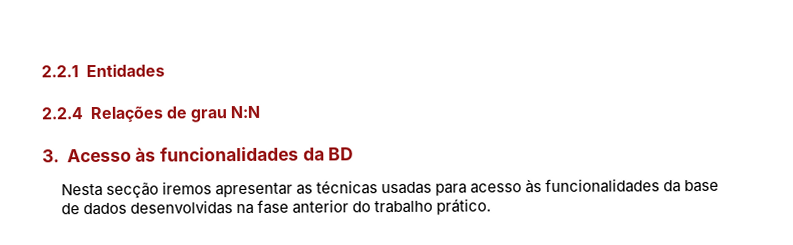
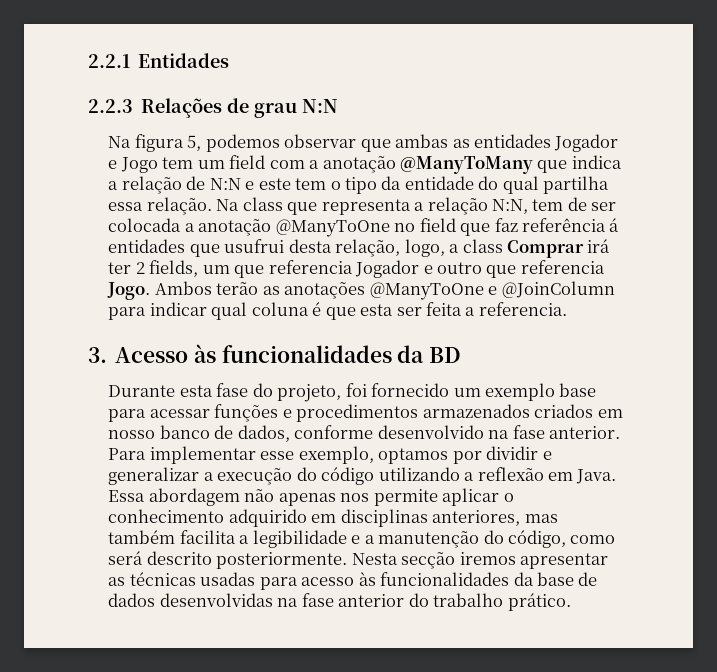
- 2.2.4 Relações de grau N:N
+ 2.2.3 Relações de grau N:N
+ Na figura 5, podemos observar que ambas as entidades Jogador e Jogo tem um field com a anotação @ManyToMany que indica a relação de N:N e este tem o tipo da entidade do qual partilha essa relação. Na class que representa a relação N:N, tem de ser colocada a anotação @ManyToOne no field que faz referência á entidades que usufrui desta relação, logo, a class Comprar irá ter 2 fields, um que referencia Jogador e outro que referencia Jogo. Ambos terão as anotações @ManyToOne e @JoinColumn para indicar qual coluna é que esta ser feita a referencia.
+ Durante esta fase do projeto, foi fornecido um exemplo base para acessar funções e procedimentos armazenados criados em nosso banco de dados, conforme desenvolvido na fase anterior. Para implementar esse exemplo, optamos por dividir e generalizar a execução do código utilizando a reflexão em Java. Essa abordagem não apenas nos permite aplicar o conhecimento adquirido em disciplinas anteriores, mas também facilita a legibilidade e a manutenção do código, como será descrito posteriormente.

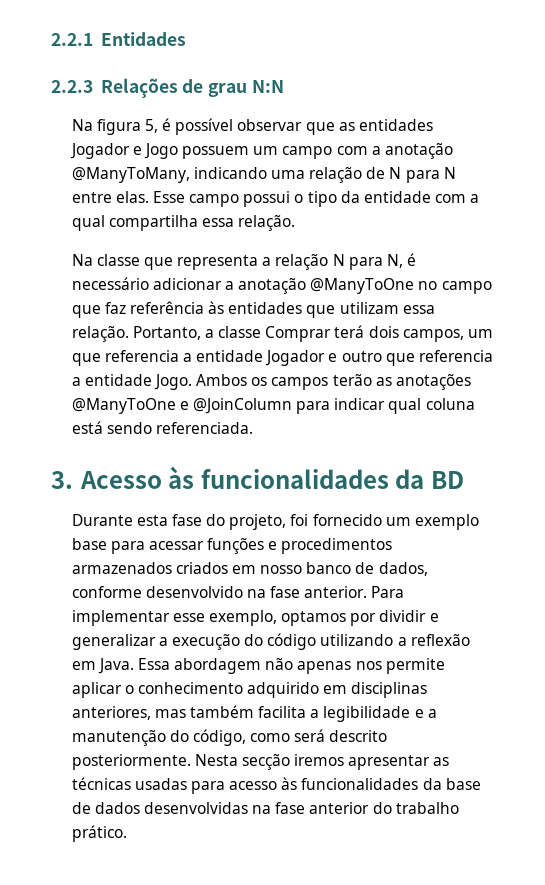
- Na figura 5, podemos observar que ambas as entidades Jogador e Jogo tem um field com a anotação @ManyToMany que indica a relação de N:N e este tem o tipo da entidade do qual partilha essa relação. Na class que representa a relação N:N, tem de ser colocada a anotação @ManyToOne no field que faz referência á entidades que usufrui desta relação, logo, a class Comprar irá ter 2 fields, um que referencia Jogador e outro que referencia Jogo. Ambos terão as anotações @ManyToOne e @JoinColumn para indicar qual coluna é que esta ser feita a referencia.
+ Na figura 5, é possível observar que as entidades Jogador e Jogo possuem um campo com a anotação @ManyToMany, indicando uma relação de N para N entre elas. Esse campo possui o tipo da entidade com a qual compartilha essa relação.
+ Na classe que representa a relação N para N, é necessário adicionar a anotação @ManyToOne no campo que faz referência às entidades que utilizam essa relação. Portanto, a classe Comprar terá dois campos, um que referencia a entidade Jogador e outro que referencia a entidade Jogo. Ambos os campos terão as anotações @ManyToOne e @JoinColumn para indicar qual coluna está sendo referenciada.

